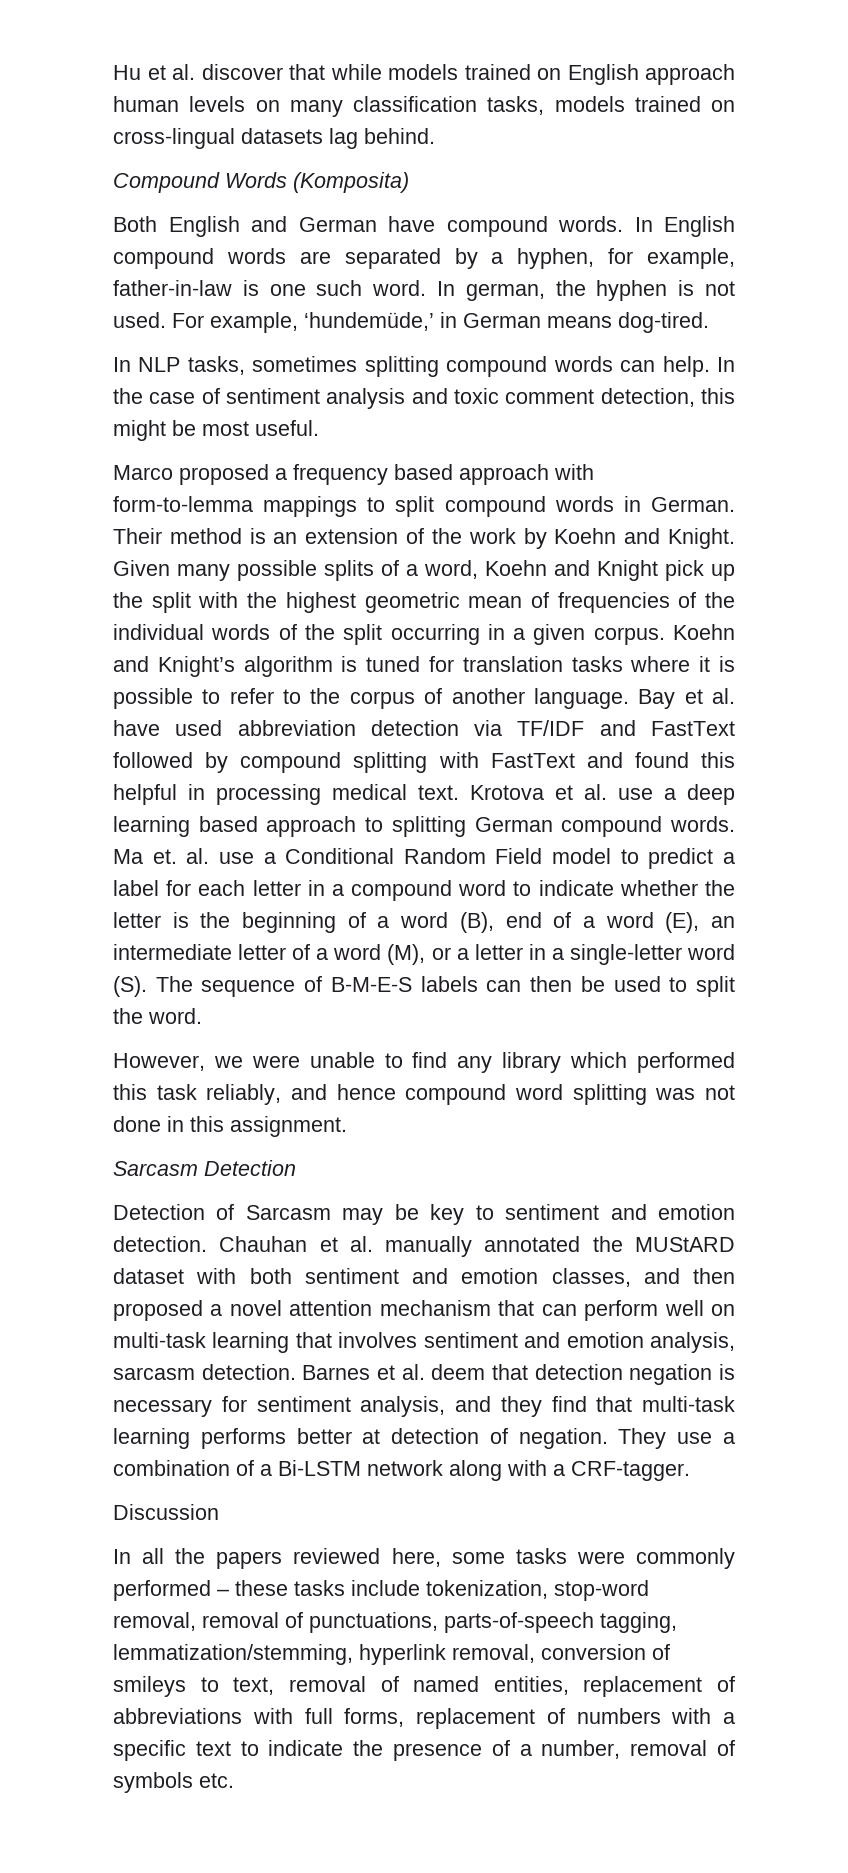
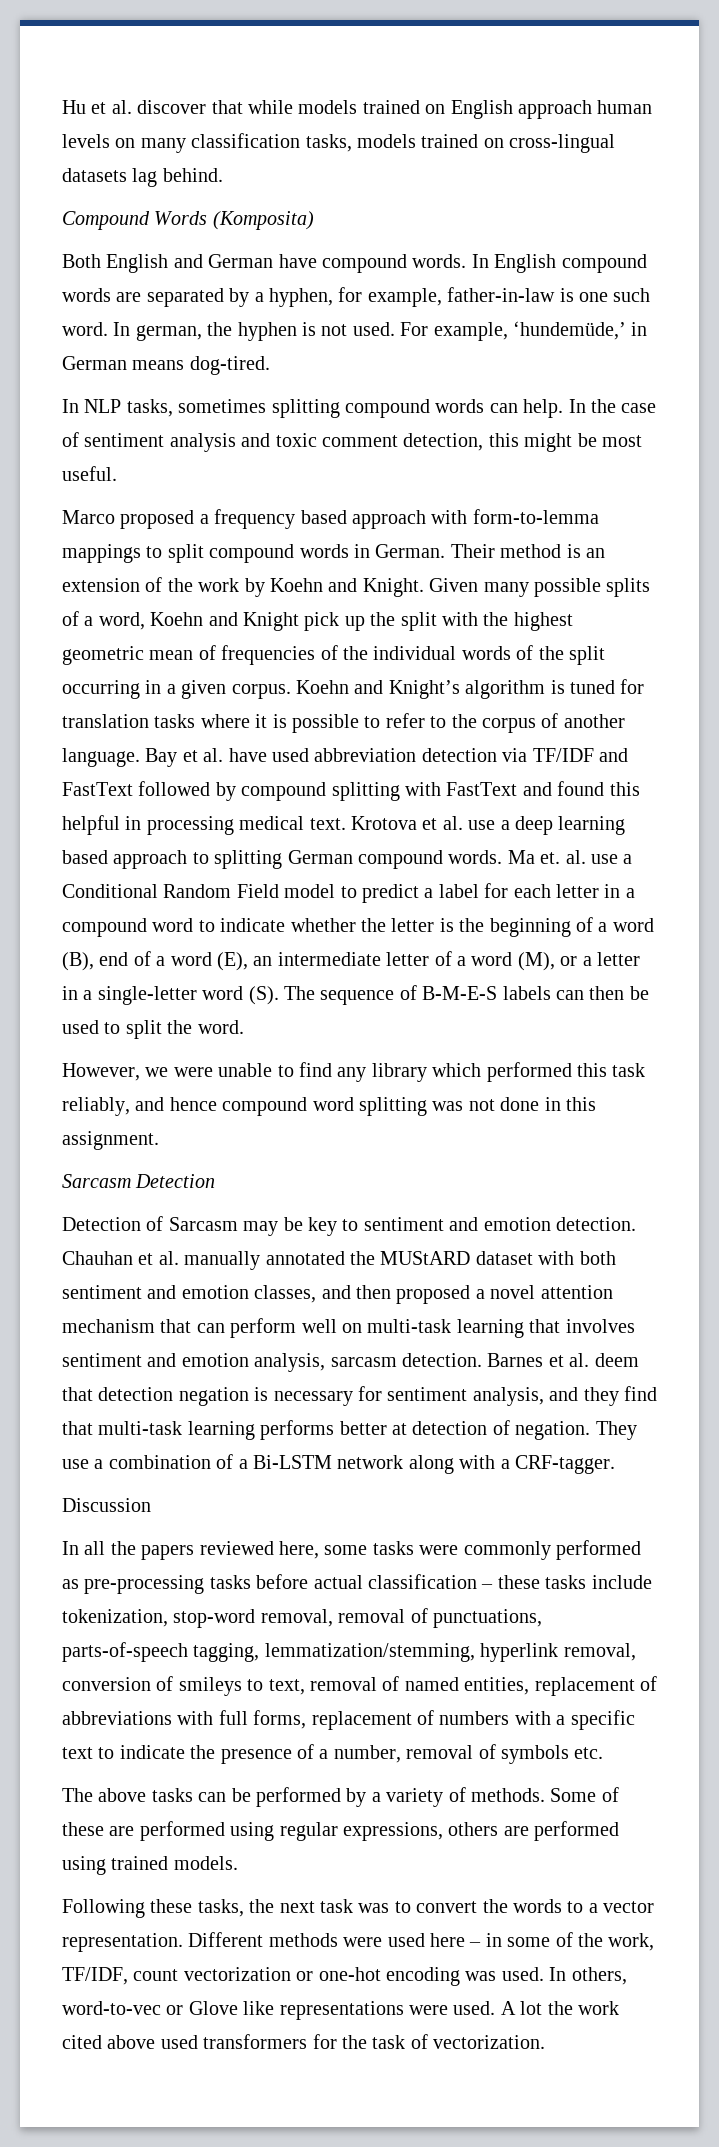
- In all the papers reviewed here, some tasks were commonly performed – these tasks include tokenization, stop-word removal, removal of punctuations, parts-of-speech tagging, lemmatization/stemming, hyperlink removal, conversion of smileys to text, removal of named entities, replacement of abbreviations with full forms, replacement of numbers with a specific text to indicate the presence of a number, removal of symbols etc.
+ In all the papers reviewed here, some tasks were commonly performed as pre-processing tasks before actual classification – these tasks include tokenization, stop-word removal, removal of punctuations, parts-of-speech tagging, lemmatization/stemming, hyperlink removal, conversion of smileys to text, removal of named entities, replacement of abbreviations with full forms, replacement of numbers with a specific text to indicate the presence of a number, removal of symbols etc.
+ The above tasks can be performed by a variety of methods. Some of these are performed using regular expressions, others are performed using trained models.
+ Following these tasks, the next task was to convert the words to a vector representation. Different methods were used here – in some of the work, TF/IDF, count vectorization or one-hot encoding was used. In others, word-to-vec or Glove like representations were used. A lot the work cited above used transformers for the task of vectorization.

